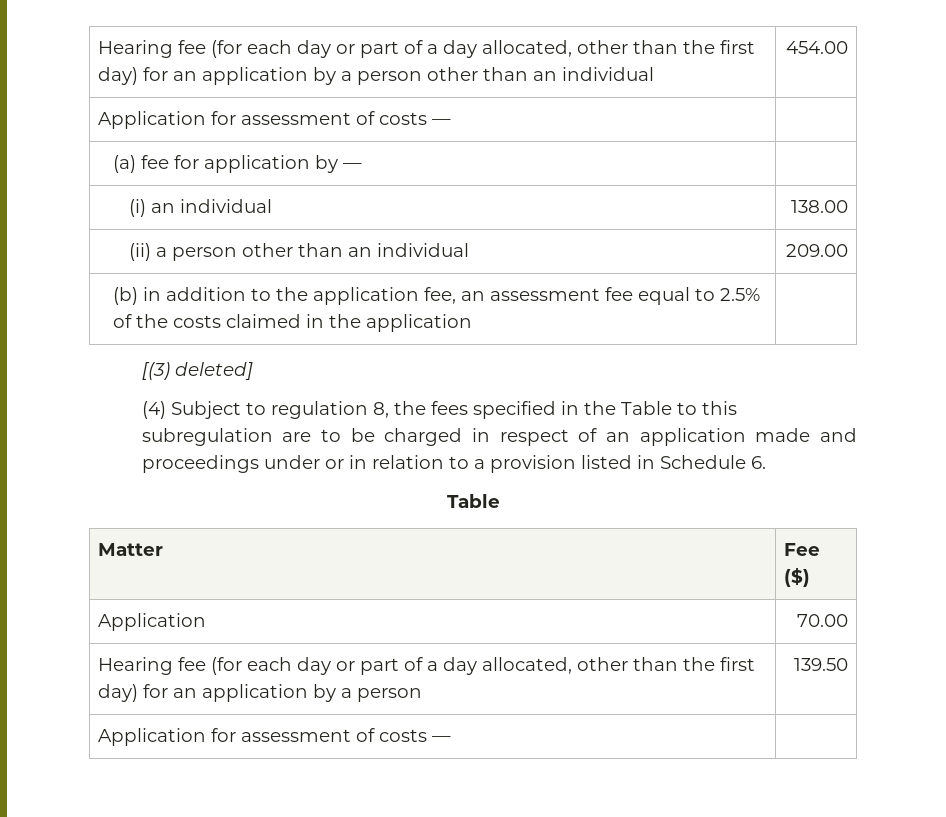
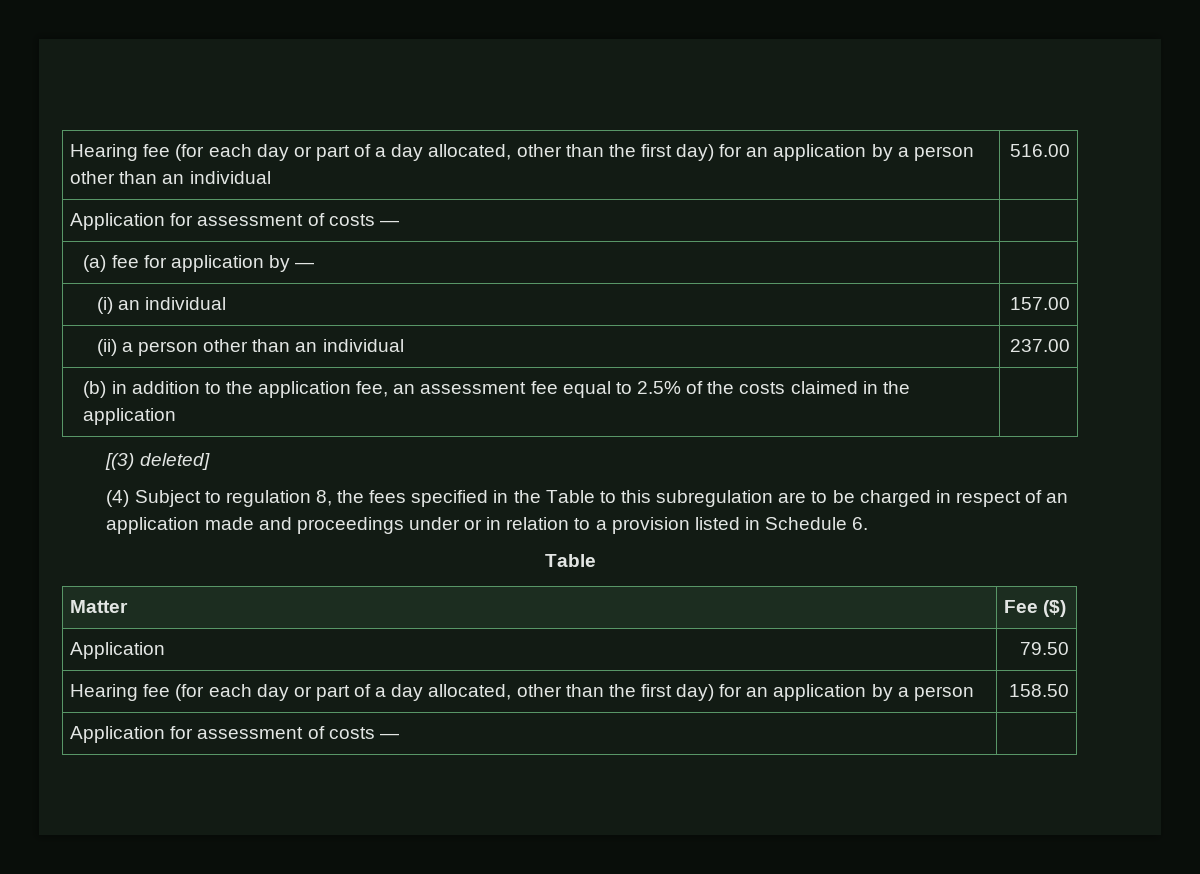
- Hearing fee (for each day or part of a day allocated, other than the first day) for an application by a person other than an individual | 454.00
+ Hearing fee (for each day or part of a day allocated, other than the first day) for an application by a person other than an individual | 516.00
- (i) an individual | 138.00
+ (i) an individual | 157.00
- (ii) a person other than an individual | 209.00
+ (ii) a person other than an individual | 237.00
- Application | 70.00
+ Application | 79.50
- Hearing fee (for each day or part of a day allocated, other than the first day) for an application by a person | 139.50
+ Hearing fee (for each day or part of a day allocated, other than the first day) for an application by a person | 158.50

